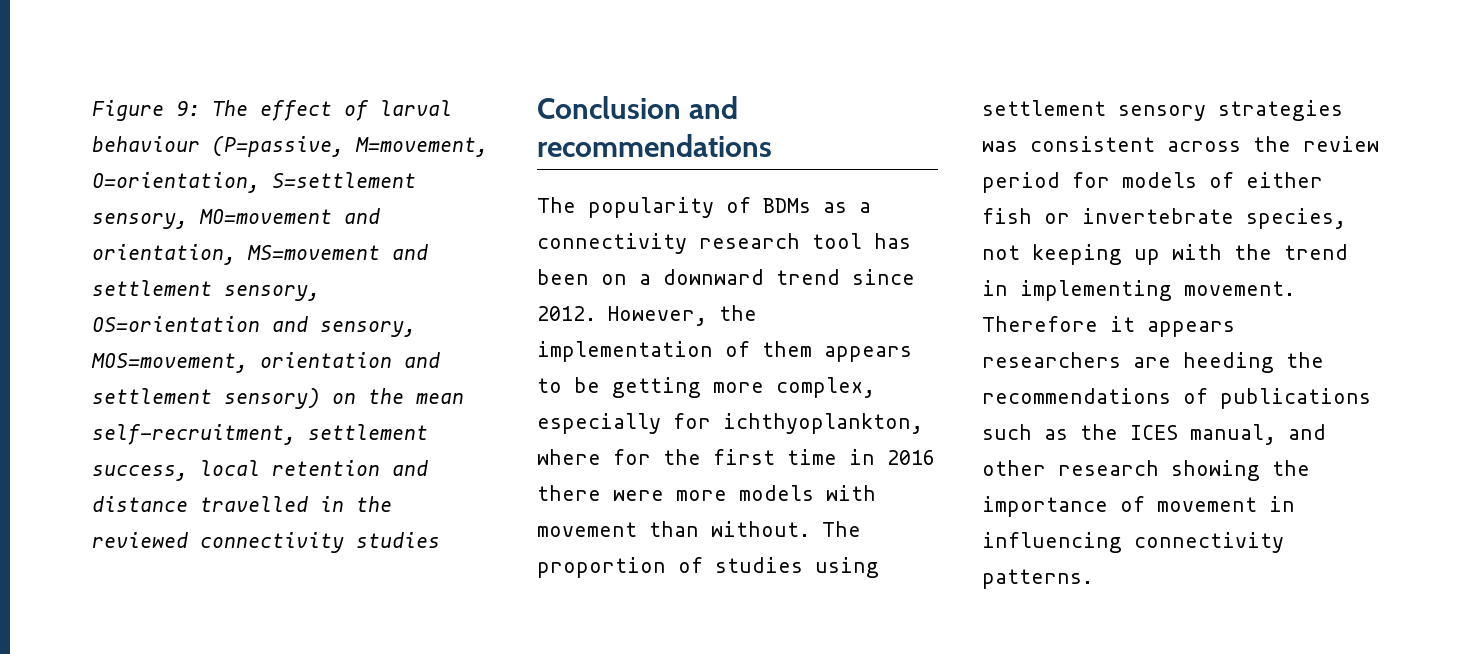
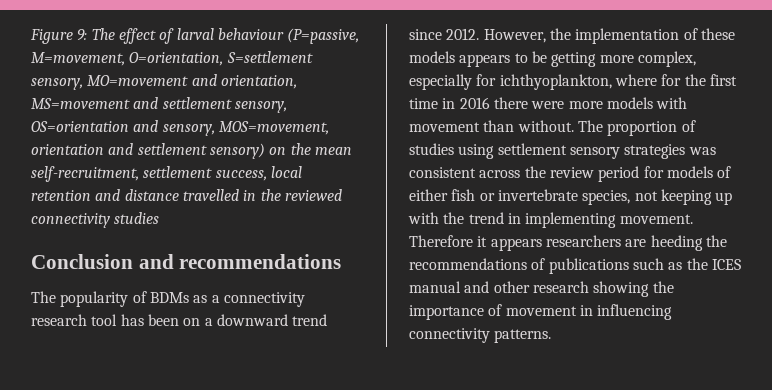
- However, the implementation of them appears to be getting more complex, especially for ichthyoplankton, where for the first time in 2016 there were more models with movement than without.
+ However, the implementation of these models appears to be getting more complex, especially for ichthyoplankton, where for the first time in 2016 there were more models with movement than without.
- Therefore it appears researchers are heeding the recommendations of publications such as the ICES manual, and other research showing the importance of movement in influencing connectivity patterns.
+ Therefore it appears researchers are heeding the recommendations of publications such as the ICES manual and other research showing the importance of movement in influencing connectivity patterns.

